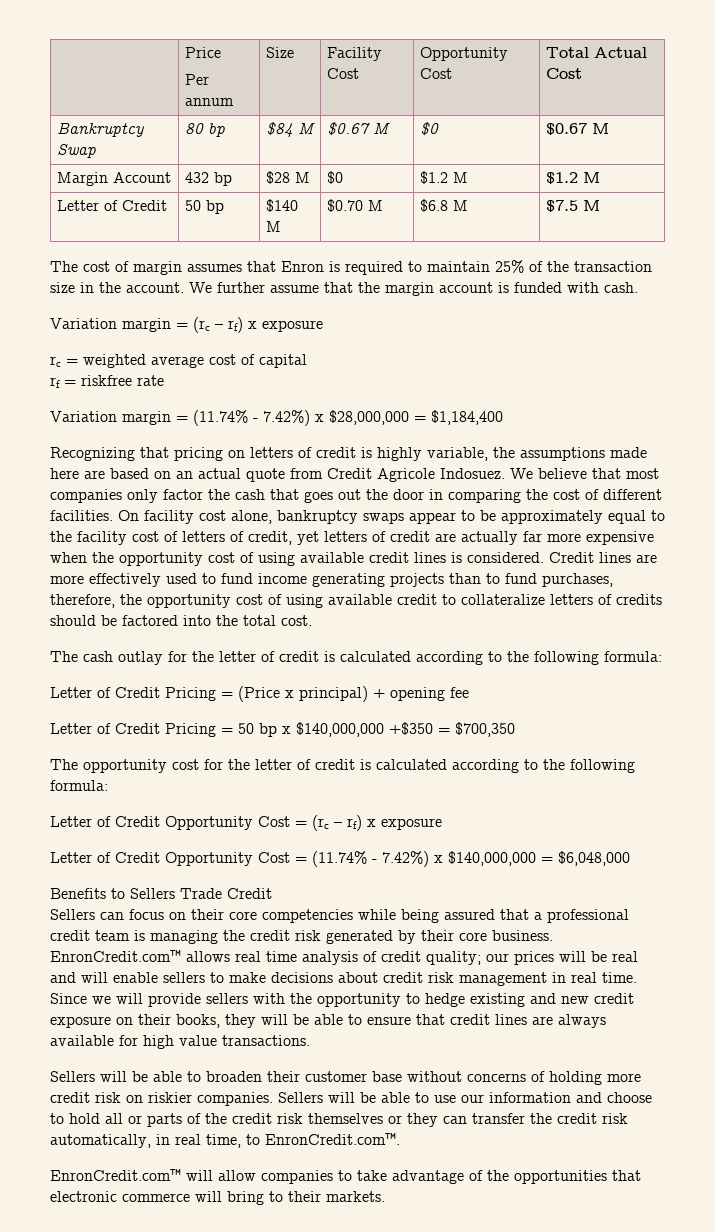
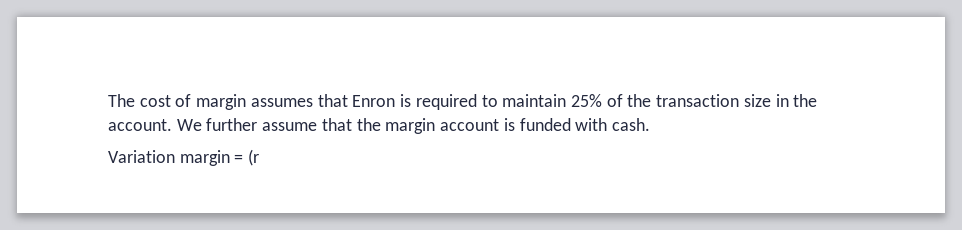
- | Price
- Per annum | Size | Facility Cost | Opportunity Cost | Total Actual Cost
- Bankruptcy Swap | 80 bp | $84 M | $0.67 M | $0 | $0.67 M
- Margin Account | 432 bp | $28 M | $0 | $1.2 M | $1.2 M
- Letter of Credit | 50 bp | $140 M | $0.70 M | $6.8 M | $7.5 M
- Variation margin = (rc – rf) x exposure
- rc = weighted average cost of capital
- rf = riskfree rate
- Variation margin = (11.74% - 7.42%) x $28,000,000 = $1,184,400
- Recognizing that pricing on letters of credit is highly variable, the assumptions made here are based on an actual quote from Credit Agricole Indosuez. We believe that most companies only factor the cash that goes out the door in comparing the cost of different facilities. On facility cost alone, bankruptcy swaps appear to be approximately equal to the facility cost of letters of credit, yet letters of credit are actually far more expensive when the opportunity cost of using available credit lines is considered. Credit lines are more effectively used to fund income generating projects than to fund purchases, therefore, the opportunity cost of using available credit to collateralize letters of credits should be factored into the total cost.
- The cash outlay for the letter of credit is calculated according to the following formula:
- Letter of Credit Pricing = (Price x principal) + opening fee
- Letter of Credit Pricing = 50 bp x $140,000,000 +$350 = $700,350
- The opportunity cost for the letter of credit is calculated according to the following formula:
- Letter of Credit Opportunity Cost = (rc – rf) x exposure
- Letter of Credit Opportunity Cost = (11.74% - 7.42%) x $140,000,000 = $6,048,000
- Benefits to Sellers Trade Credit
- Sellers can focus on their core competencies while being assured that a professional credit team is managing the credit risk generated by their core business. EnronCredit.com™ allows real time analysis of credit quality; our prices will be real and will enable sellers to make decisions about credit risk management in real time. Since we will provide sellers with the opportunity to hedge existing and new credit exposure on their books, they will be able to ensure that credit lines are always available for high value transactions.
- Sellers will be able to broaden their customer base without concerns of holding more credit risk on riskier companies. Sellers will be able to use our information and choose to hold all or parts of the credit risk themselves or they can transfer the credit risk automatically, in real time, to EnronCredit.com™.
- EnronCredit.com™ will allow companies to take advantage of the opportunities that electronic commerce will bring to their markets.
+ Variation margin = (r

